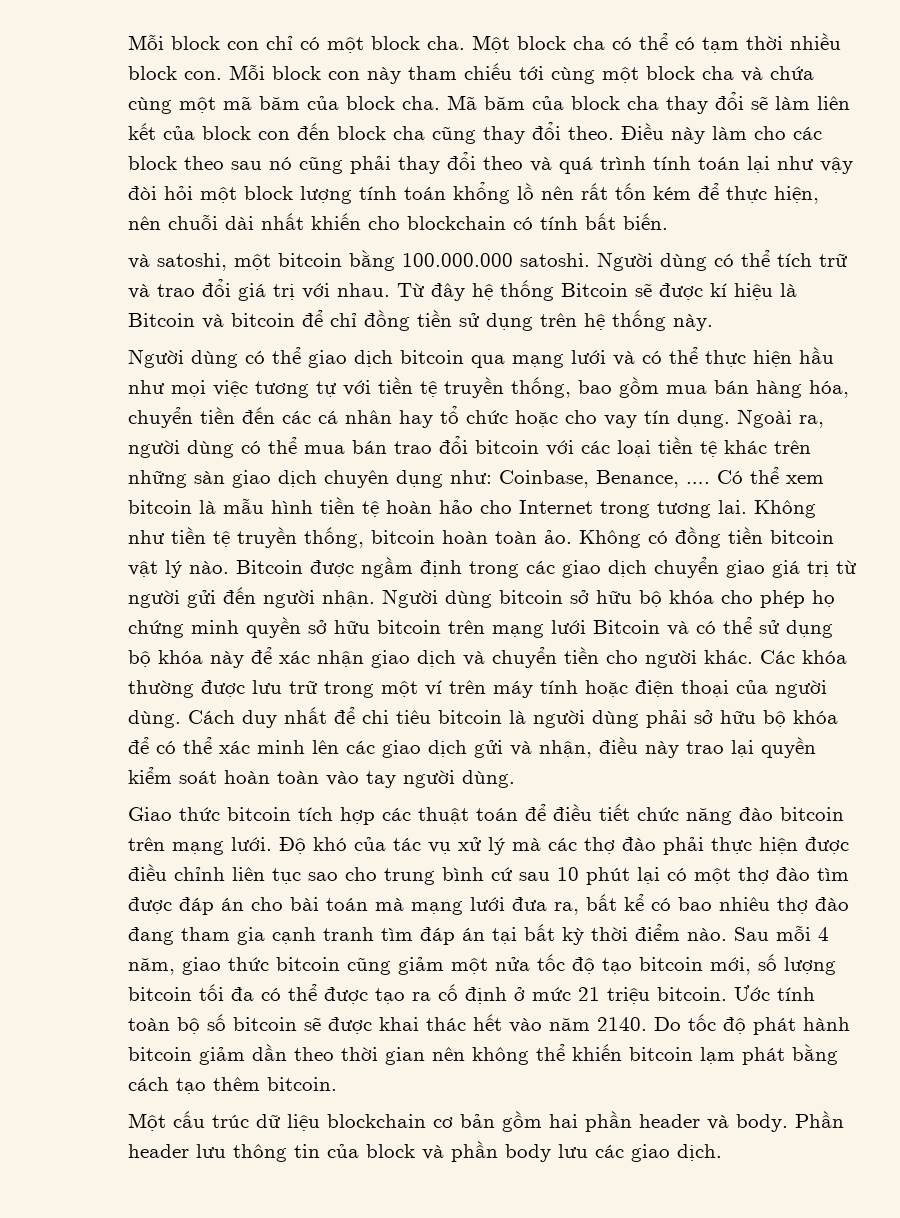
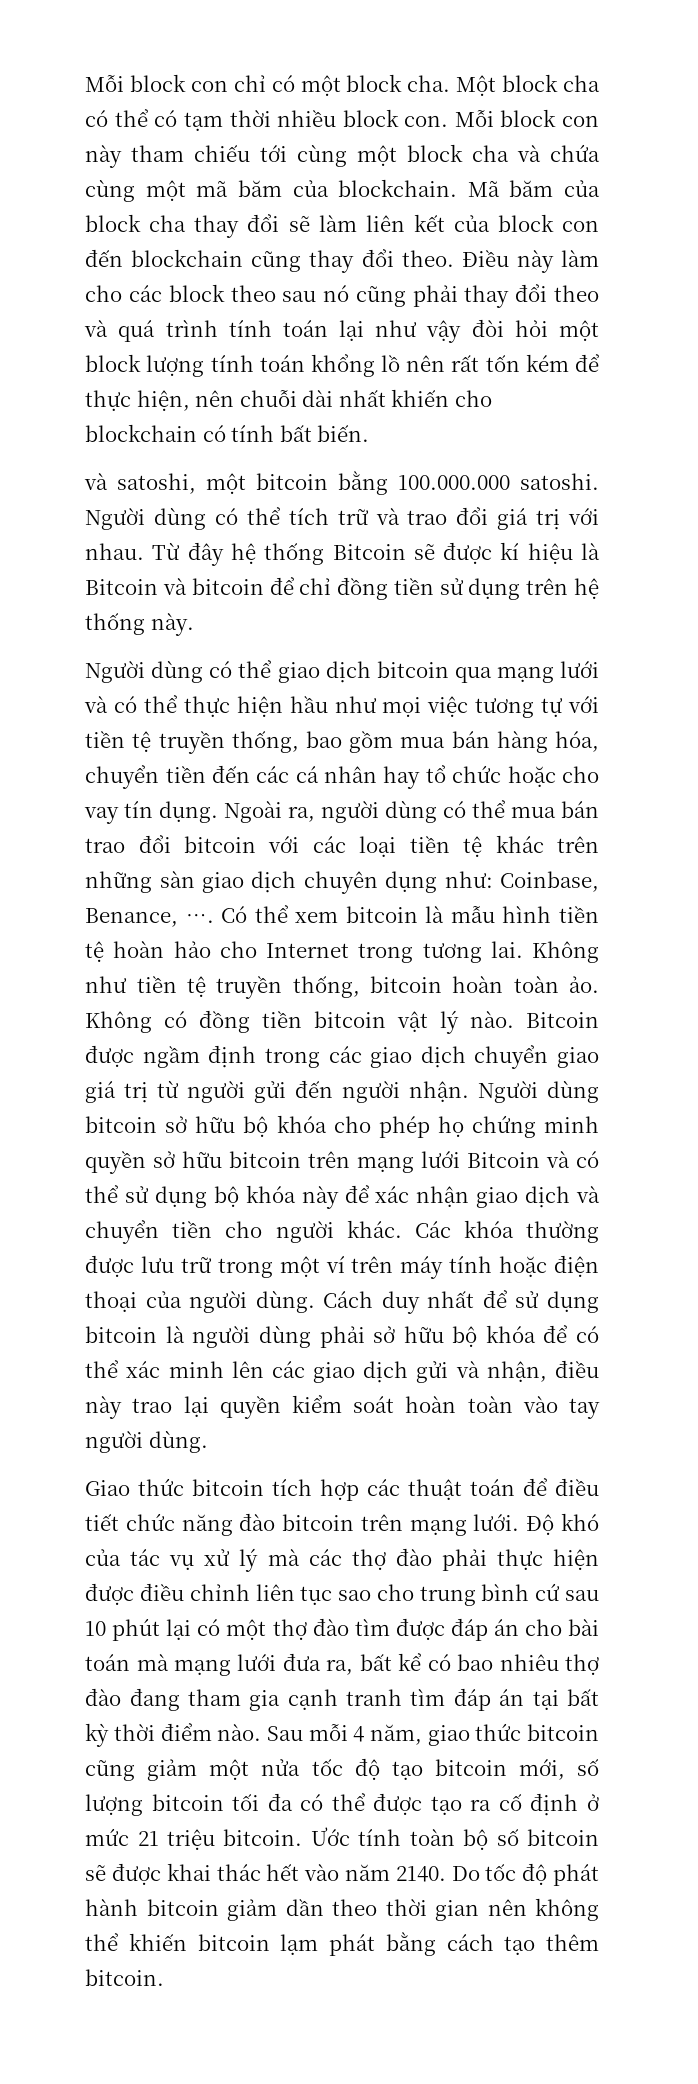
- Mỗi block con này tham chiếu tới cùng một block cha và chứa cùng một mã băm của block cha.
+ Mỗi block con này tham chiếu tới cùng một block cha và chứa cùng một mã băm của blockchain.
- Mã băm của block cha thay đổi sẽ làm liên kết của block con đến block cha cũng thay đổi theo.
+ Mã băm của block cha thay đổi sẽ làm liên kết của block con đến blockchain cũng thay đổi theo.
- Cách duy nhất để chi tiêu bitcoin là người dùng phải sở hữu bộ khóa để có thể xác minh lên các giao dịch gửi và nhận, điều này trao lại quyền kiểm soát hoàn toàn vào tay người dùng.
+ Cách duy nhất để sử dụng bitcoin là người dùng phải sở hữu bộ khóa để có thể xác minh lên các giao dịch gửi và nhận, điều này trao lại quyền kiểm soát hoàn toàn vào tay người dùng.
- Một cấu trúc dữ liệu blockchain cơ bản gồm hai phần header và body. Phần header lưu thông tin của block và phần body lưu các giao dịch.

